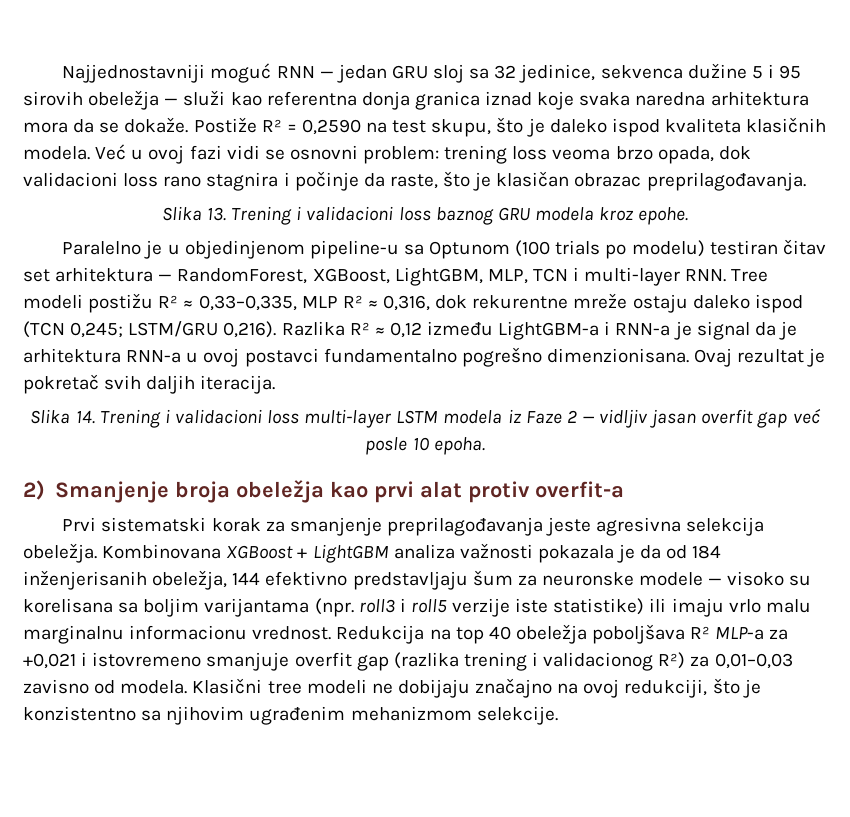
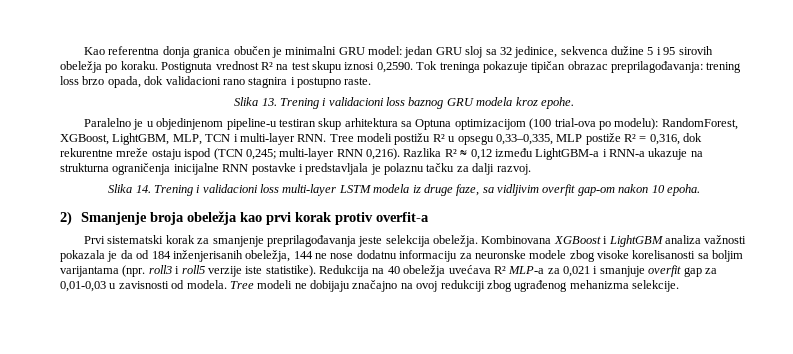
- Najjednostavniji moguć RNN — jedan GRU sloj sa 32 jedinice, sekvenca dužine 5 i 95 sirovih obeležja — služi kao referentna donja granica iznad koje svaka naredna arhitektura mora da se dokaže. Postiže R² = 0,2590 na test skupu, što je daleko ispod kvaliteta klasičnih modela. Već u ovoj fazi vidi se osnovni problem: trening loss veoma brzo opada, dok validacioni loss rano stagnira i počinje da raste, što je klasičan obrazac preprilagođavanja.
+ Kao referentna donja granica obučen je minimalni GRU model: jedan GRU sloj sa 32 jedinice, sekvenca dužine 5 i 95 sirovih obeležja po koraku. Postignuta vrednost R² na test skupu iznosi 0,2590. Tok treninga pokazuje tipičan obrazac preprilagođavanja: trening loss brzo opada, dok validacioni rano stagnira i postupno raste.
- Paralelno je u objedinjenom pipeline-u sa Optunom (100 trials po modelu) testiran čitav set arhitektura — RandomForest, XGBoost, LightGBM, MLP, TCN i multi-layer RNN. Tree modeli postižu R² ≈ 0,33–0,335, MLP R² ≈ 0,316, dok rekurentne mreže ostaju daleko ispod (TCN 0,245; LSTM/GRU 0,216).
+ Paralelno je u objedinjenom pipeline-u testiran skup arhitektura sa Optuna optimizacijom (100 trial-ova po modelu): RandomForest, XGBoost, LightGBM, MLP, TCN i multi-layer RNN. Tree modeli postižu R² u opsegu 0,33–0,335, MLP postiže R² = 0,316, dok rekurentne mreže ostaju ispod (TCN 0,245; multi-layer RNN 0,216).
- Razlika R² ≈ 0,12 između LightGBM-a i RNN-a je signal da je arhitektura RNN-a u ovoj postavci fundamentalno pogrešno dimenzionisana. Ovaj rezultat je pokretač svih daljih iteracija.
+ Razlika R² ≈ 0,12 između LightGBM-a i RNN-a ukazuje na strukturna ograničenja inicijalne RNN postavke i predstavljala je polaznu tačku za dalji razvoj.
- Slika 14. Trening i validacioni loss multi-layer LSTM modela iz Faze 2 — vidljiv jasan overfit gap već posle 10 epoha.
+ Slika 14. Trening i validacioni loss multi-layer LSTM modela iz druge faze, sa vidljivim overfit gap-om nakon 10 epoha.
- 2) Smanjenje broja obeležja kao prvi alat protiv overfit-a
+ 2) Smanjenje broja obeležja kao prvi korak protiv overfit-a
- Prvi sistematski korak za smanjenje preprilagođavanja jeste agresivna selekcija obeležja.
+ Prvi sistematski korak za smanjenje preprilagođavanja jeste selekcija obeležja.
- Kombinovana XGBoost + LightGBM analiza važnosti pokazala je da od 184 inženjerisanih obeležja, 144 efektivno predstavljaju šum za neuronske modele — visoko su korelisana sa boljim varijantama (npr. roll3 i roll5 verzije iste statistike) ili imaju vrlo malu marginalnu informacionu vrednost.
+ Kombinovana XGBoost i LightGBM analiza važnosti pokazala je da od 184 inženjerisanih obeležja, 144 ne nose dodatnu informaciju za neuronske modele zbog visoke korelisanosti sa boljim varijantama (npr. roll3 i roll5 verzije iste statistike).
- Redukcija na top 40 obeležja poboljšava R² MLP-a za +0,021 i istovremeno smanjuje overfit gap (razlika trening i validacionog R²) za 0,01–0,03 zavisno od modela. Klasični tree modeli ne dobijaju značajno na ovoj redukciji, što je konzistentno sa njihovim ugrađenim mehanizmom selekcije.
+ Redukcija na 40 obeležja uvećava R² MLP-a za 0,021 i smanjuje overfit gap za 0,01-0,03 u zavisnosti od modela. Tree modeli ne dobijaju značajno na ovoj redukciji zbog ugrađenog mehanizma selekcije.

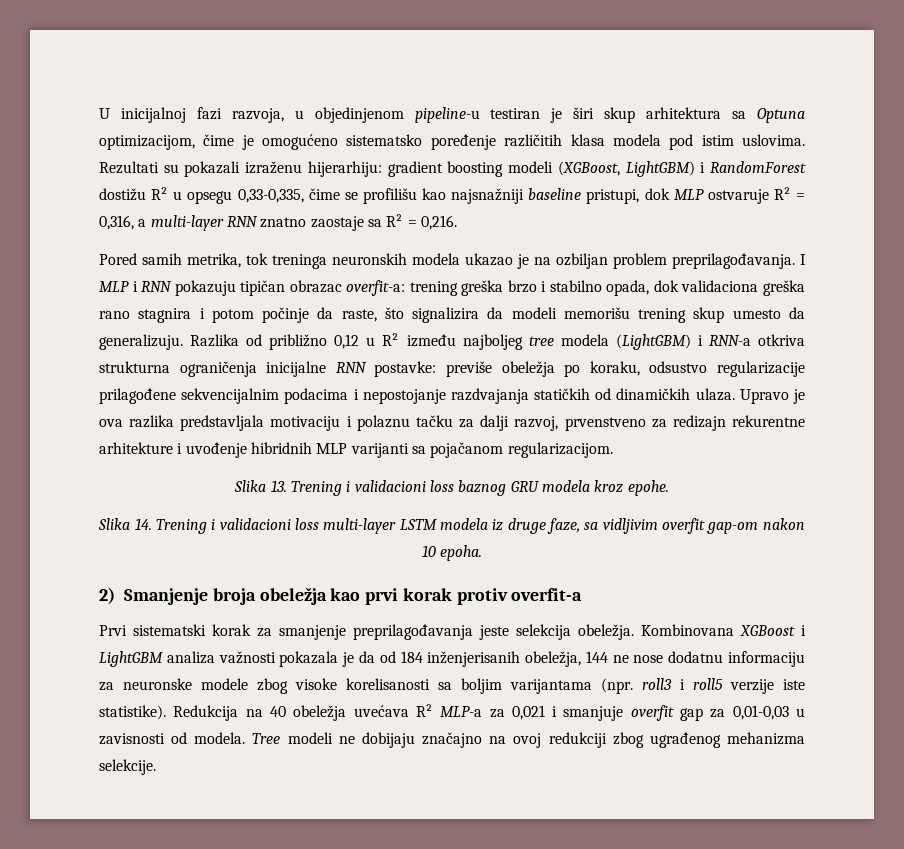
- Kao referentna donja granica obučen je minimalni GRU model: jedan GRU sloj sa 32 jedinice, sekvenca dužine 5 i 95 sirovih obeležja po koraku. Postignuta vrednost R² na test skupu iznosi 0,2590. Tok treninga pokazuje tipičan obrazac preprilagođavanja: trening loss brzo opada, dok validacioni rano stagnira i postupno raste.
+ U inicijalnoj fazi razvoja, u objedinjenom pipeline-u testiran je širi skup arhitektura sa Optuna optimizacijom, čime je omogućeno sistematsko poređenje različitih klasa modela pod istim uslovima. Rezultati su pokazali izraženu hijerarhiju: gradient boosting modeli (XGBoost, LightGBM) i RandomForest dostižu R² u opsegu 0,33-0,335, čime se profilišu kao najsnažniji baseline pristupi, dok MLP ostvaruje R² = 0,316, a multi-layer RNN znatno zaostaje sa R² = 0,216.
+ Pored samih metrika, tok treninga neuronskih modela ukazao je na ozbiljan problem preprilagođavanja. I MLP i RNN pokazuju tipičan obrazac overfit-a: trening greška brzo i stabilno opada, dok validaciona greška rano stagnira i potom počinje da raste, što signalizira da modeli memorišu trening skup umesto da generalizuju. Razlika od približno 0,12 u R² između najboljeg tree modela (LightGBM) i RNN-a otkriva strukturna ograničenja inicijalne RNN postavke: previše obeležja po koraku, odsustvo regularizacije prilagođene sekvencijalnim podacima i nepostojanje razdvajanja statičkih od dinamičkih ulaza. Upravo je ova razlika predstavljala motivaciju i polaznu tačku za dalji razvoj, prvenstveno za redizajn rekurentne arhitekture i uvođenje hibridnih MLP varijanti sa pojačanom regularizacijom.
- Paralelno je u objedinjenom pipeline-u testiran skup arhitektura sa Optuna optimizacijom (100 trial-ova po modelu): RandomForest, XGBoost, LightGBM, MLP, TCN i multi-layer RNN. Tree modeli postižu R² u opsegu 0,33–0,335, MLP postiže R² = 0,316, dok rekurentne mreže ostaju ispod (TCN 0,245; multi-layer RNN 0,216). Razlika R² ≈ 0,12 između LightGBM-a i RNN-a ukazuje na strukturna ograničenja inicijalne RNN postavke i predstavljala je polaznu tačku za dalji razvoj.

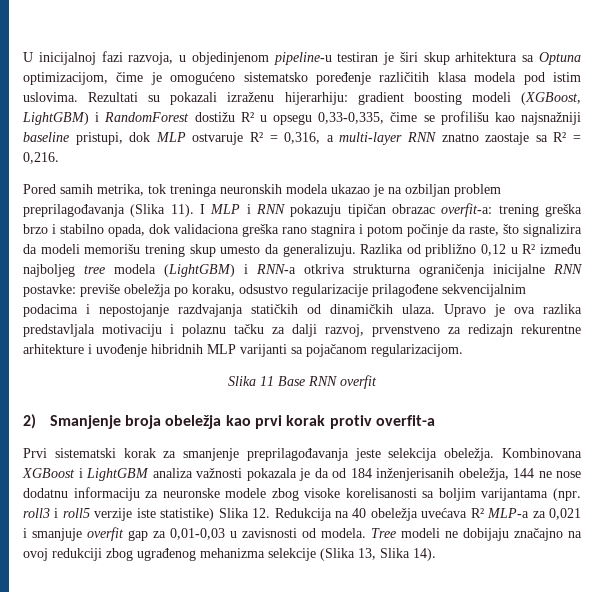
- Pored samih metrika, tok treninga neuronskih modela ukazao je na ozbiljan problem preprilagođavanja.
+ Pored samih metrika, tok treninga neuronskih modela ukazao je na ozbiljan problem preprilagođavanja (Slika 11).
- Slika 13. Trening i validacioni loss baznog GRU modela kroz epohe.
- Slika 14. Trening i validacioni loss multi-layer LSTM modela iz druge faze, sa vidljivim overfit gap-om nakon 10 epoha.
+ Slika 11 Base RNN overfit
- Kombinovana XGBoost i LightGBM analiza važnosti pokazala je da od 184 inženjerisanih obeležja, 144 ne nose dodatnu informaciju za neuronske modele zbog visoke korelisanosti sa boljim varijantama (npr. roll3 i roll5 verzije iste statistike). Redukcija na 40 obeležja uvećava R² MLP-a za 0,021 i smanjuje overfit gap za 0,01-0,03 u zavisnosti od modela.
+ Kombinovana XGBoost i LightGBM analiza važnosti pokazala je da od 184 inženjerisanih obeležja, 144 ne nose dodatnu informaciju za neuronske modele zbog visoke korelisanosti sa boljim varijantama (npr. roll3 i roll5 verzije iste statistike) Slika 12. Redukcija na 40 obeležja uvećava R² MLP-a za 0,021 i smanjuje overfit gap za 0,01-0,03 u zavisnosti od modela.
- Tree modeli ne dobijaju značajno na ovoj redukciji zbog ugrađenog mehanizma selekcije.
+ Tree modeli ne dobijaju značajno na ovoj redukciji zbog ugrađenog mehanizma selekcije (Slika 13, Slika 14).

